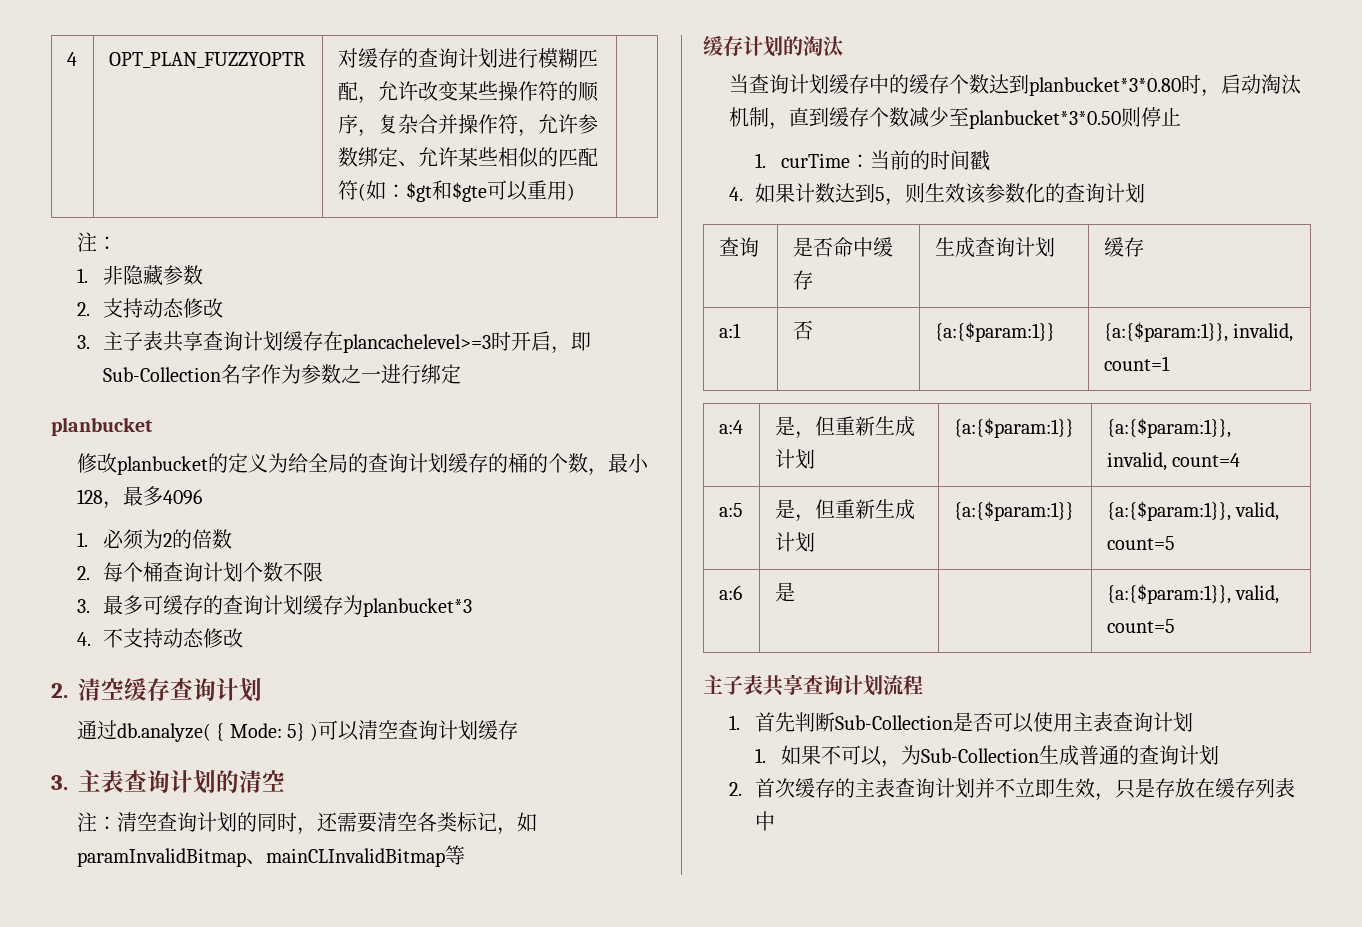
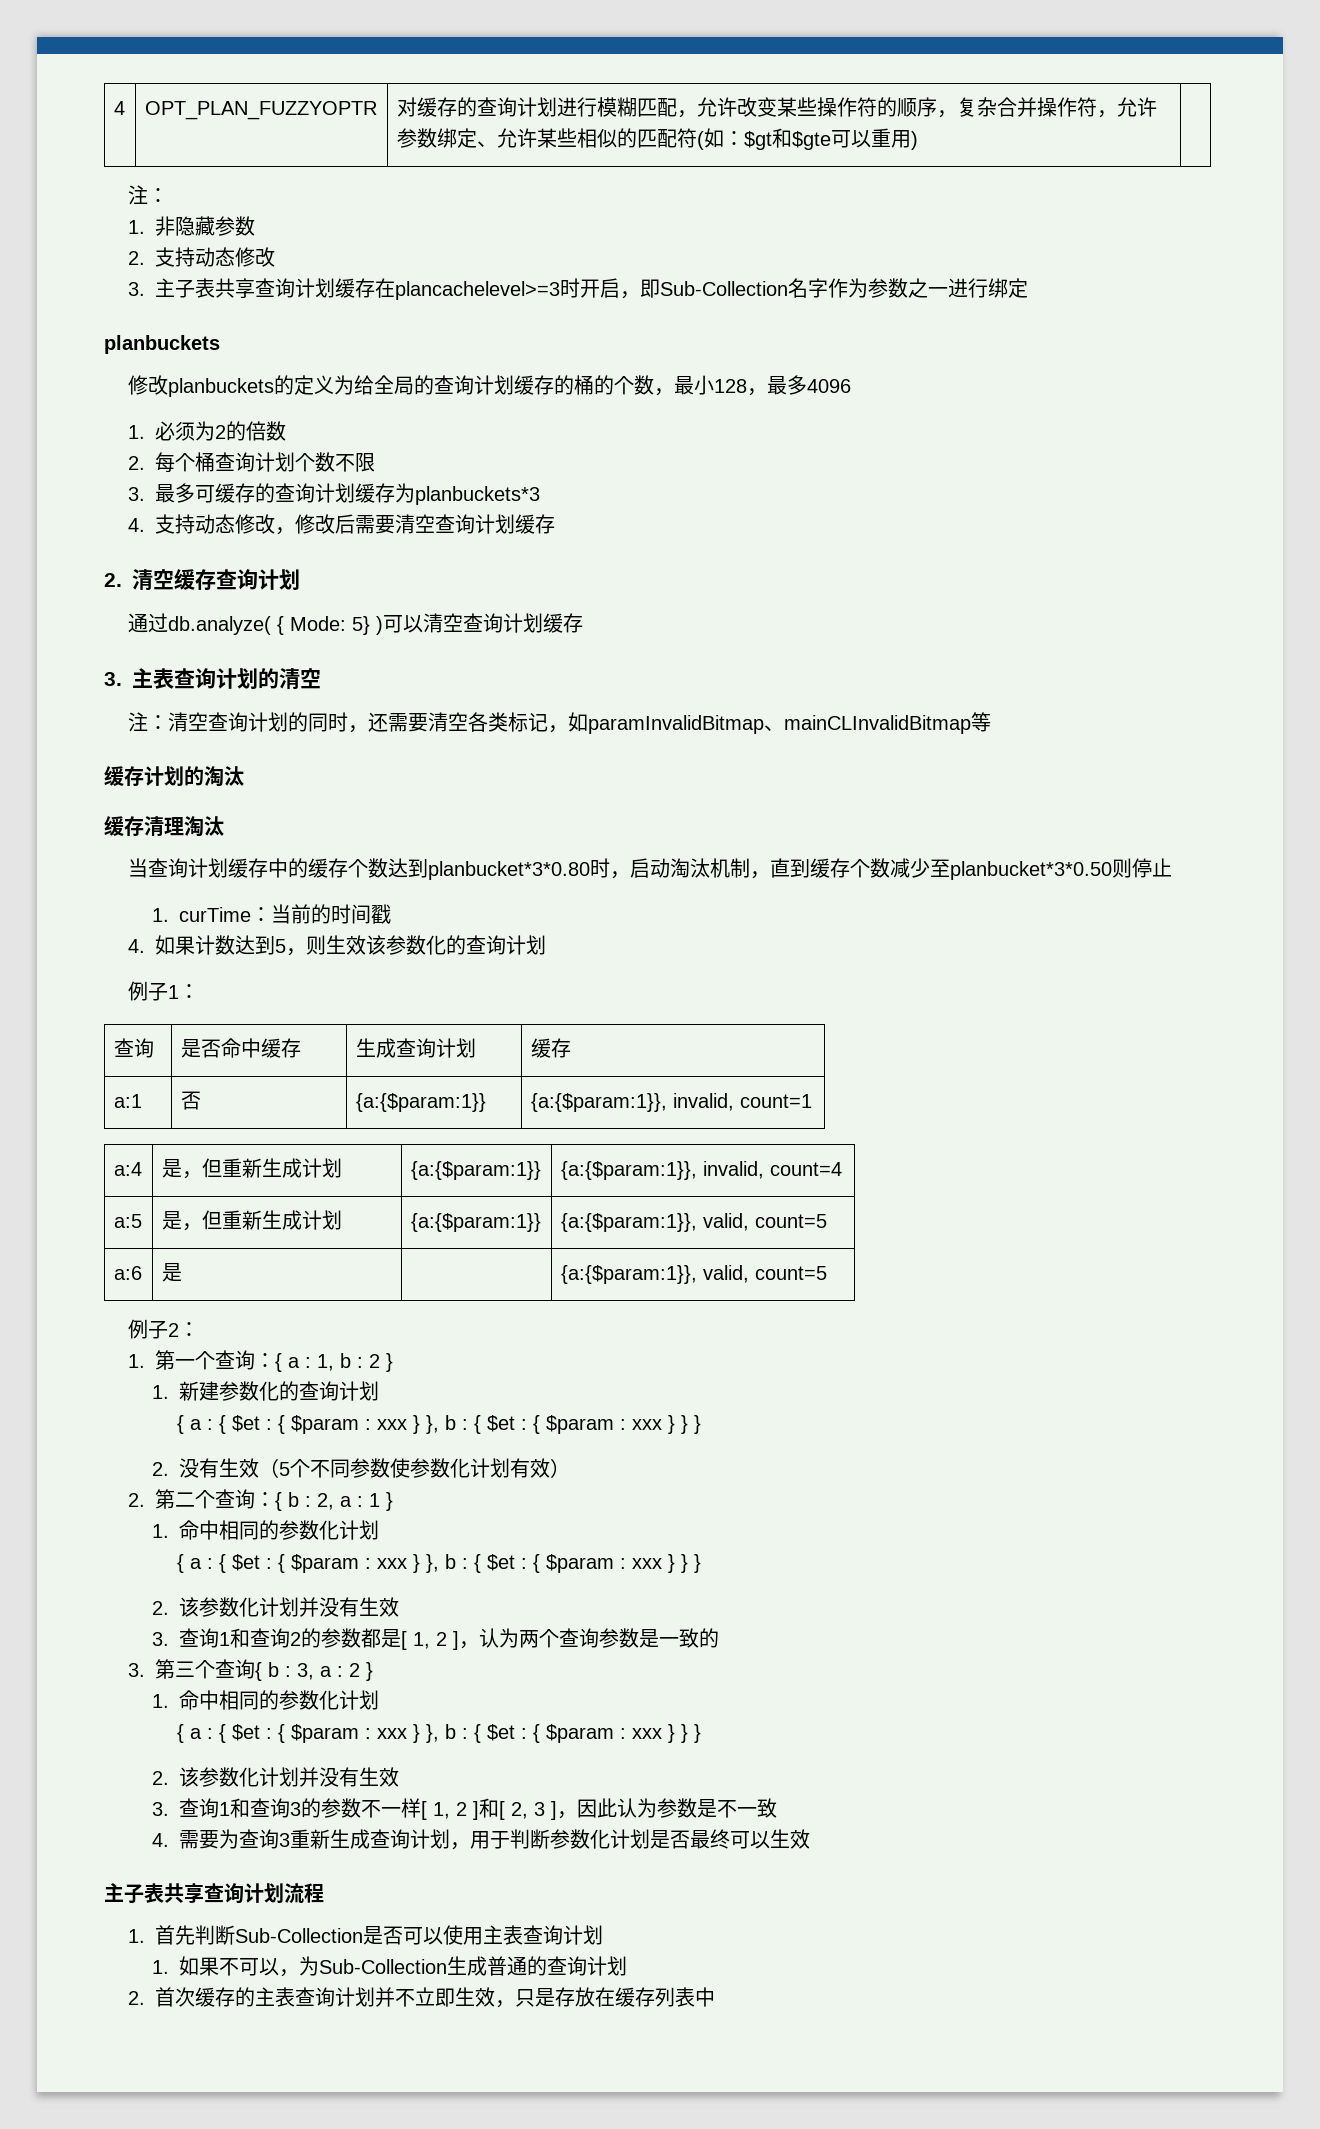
  3.主子表共享查询计划缓存在plancachelevel>=3时开启，即Sub-Collection名字作为参数之一进行绑定
- planbucket
- 修改planbucket的定义为给全局的查询计划缓存的桶的个数，最小128，最多4096
+ planbuckets
+ 修改planbuckets的定义为给全局的查询计划缓存的桶的个数，最小128，最多4096
- 3.最多可缓存的查询计划缓存为planbucket*3
- 4.不支持动态修改
+ 3.最多可缓存的查询计划缓存为planbuckets*3
+ 4.支持动态修改，修改后需要清空查询计划缓存
+ 缓存清理淘汰
+ 例子1：
+ 例子2：
+ 1.第一个查询：{ a : 1, b : 2 }
+ 1.新建参数化的查询计划
+ { a : { $et : { $param : xxx } }, b : { $et : { $param : xxx } } }
+ 2.没有生效（5个不同参数使参数化计划有效）
+ 2.第二个查询：{ b : 2, a : 1 }
+ 1.命中相同的参数化计划
+ { a : { $et : { $param : xxx } }, b : { $et : { $param : xxx } } }
+ 2.该参数化计划并没有生效
+ 3.查询1和查询2的参数都是[ 1, 2 ]，认为两个查询参数是一致的
+ 3.第三个查询{ b : 3, a : 2 }
+ 1.命中相同的参数化计划
+ { a : { $et : { $param : xxx } }, b : { $et : { $param : xxx } } }
+ 2.该参数化计划并没有生效
+ 3.查询1和查询3的参数不一样[ 1, 2 ]和[ 2, 3 ]，因此认为参数是不一致
+ 4.需要为查询3重新生成查询计划，用于判断参数化计划是否最终可以生效

